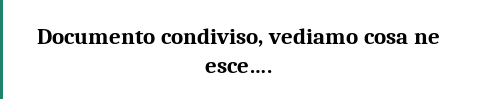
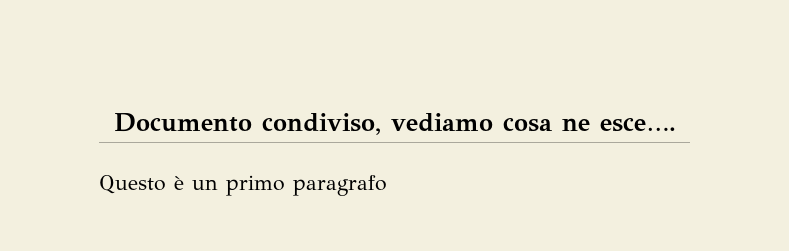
+ Questo è un primo paragrafo

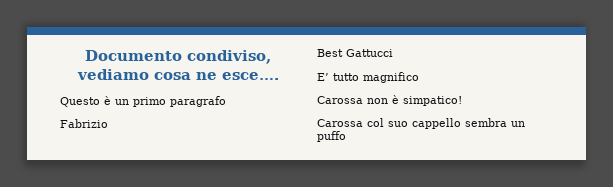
+ Fabrizio
+ Best Gattucci
+ E’ tutto magnifico
+ Carossa non è simpatico!
+ Carossa col suo cappello sembra un puffo

